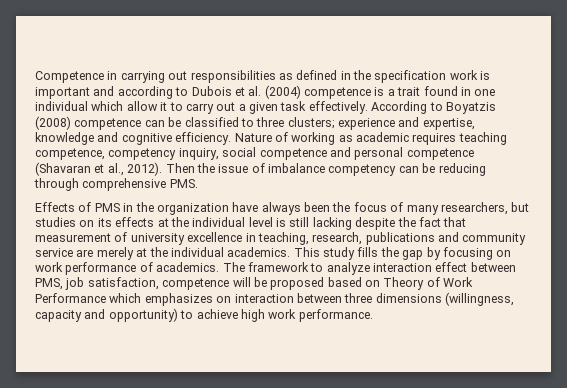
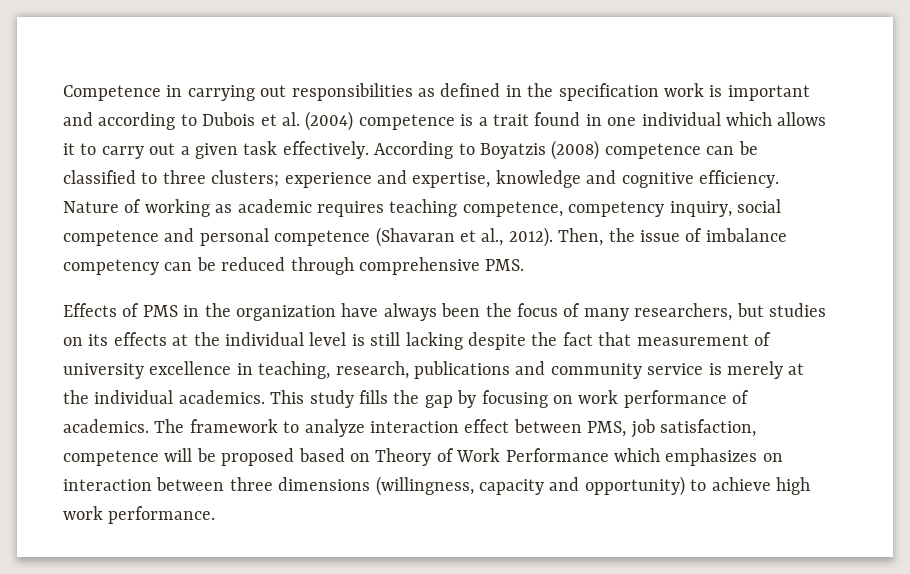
- Competence in carrying out responsibilities as defined in the specification work is important and according to Dubois et al. (2004) competence is a trait found in one individual which allow it to carry out a given task effectively.
+ Competence in carrying out responsibilities as defined in the specification work is important and according to Dubois et al. (2004) competence is a trait found in one individual which allows it to carry out a given task effectively.
- Then the issue of imbalance competency can be reducing through comprehensive PMS.
+ Then, the issue of imbalance competency can be reduced through comprehensive PMS.
- Effects of PMS in the organization have always been the focus of many researchers, but studies on its effects at the individual level is still lacking despite the fact that measurement of university excellence in teaching, research, publications and community service are merely at the individual academics.
+ Effects of PMS in the organization have always been the focus of many researchers, but studies on its effects at the individual level is still lacking despite the fact that measurement of university excellence in teaching, research, publications and community service is merely at the individual academics.

